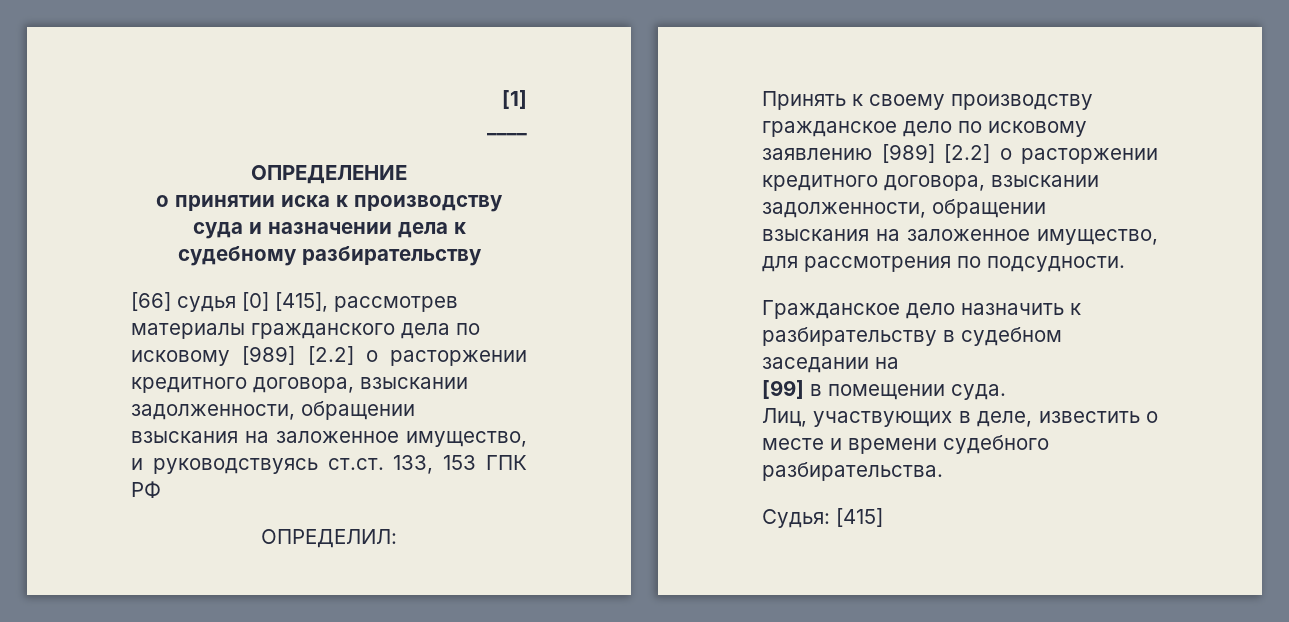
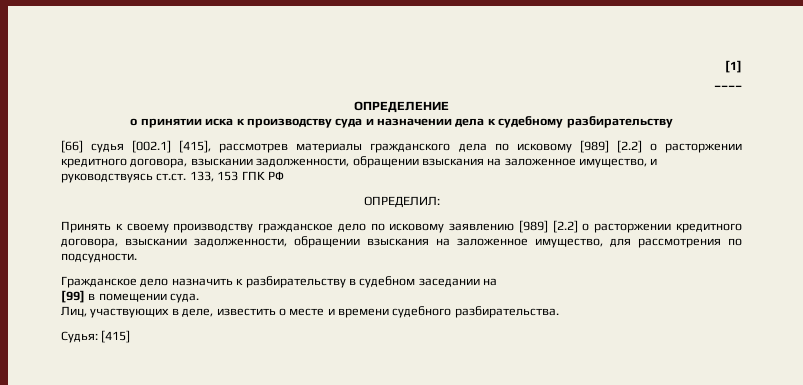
- [66] судья [0] [415], рассмотрев материалы гражданского дела по исковому [989] [2.2] о расторжении кредитного договора, взыскании задолженности, обращении взыскания на заложенное имущество, и руководствуясь ст.ст. 133, 153 ГПК РФ
+ [66] судья [002.1] [415], рассмотрев материалы гражданского дела по исковому [989] [2.2] о расторжении кредитного договора, взыскании задолженности, обращении взыскания на заложенное имущество, и руководствуясь ст.ст. 133, 153 ГПК РФ

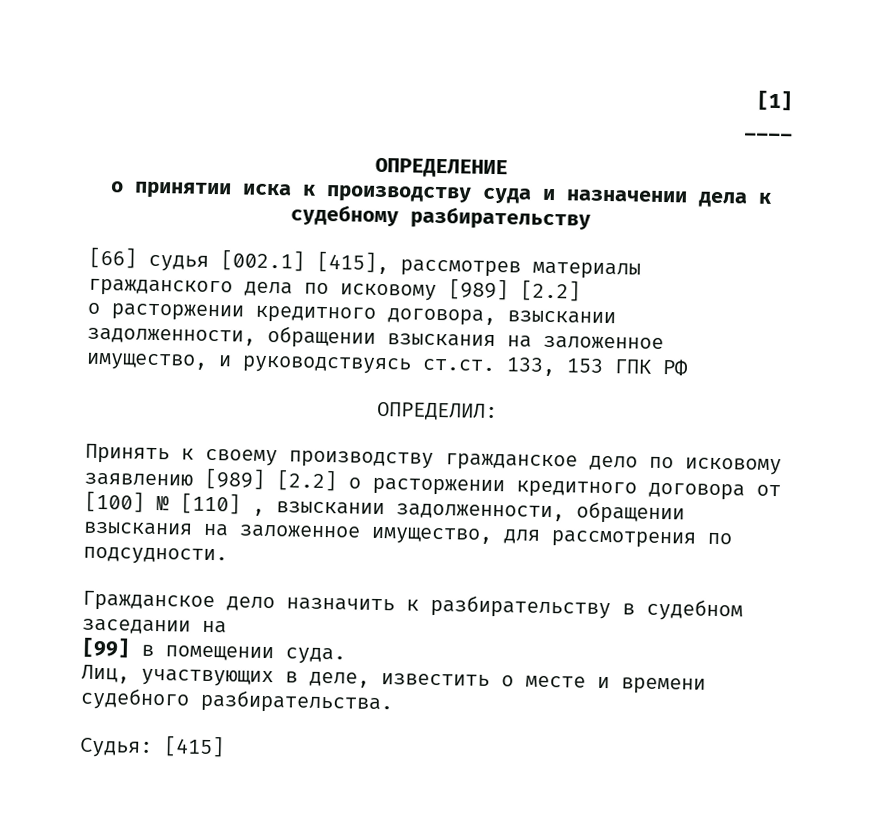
- [66] судья [002.1] [415], рассмотрев материалы гражданского дела по исковому [989] [2.2] о расторжении кредитного договора, взыскании задолженности, обращении взыскания на заложенное имущество, и руководствуясь ст.ст. 133, 153 ГПК РФ
+ [66] судья [002.1] [415], рассмотрев материалы гражданского дела по исковому [989] [2.2]
+ о расторжении кредитного договора, взыскании задолженности, обращении взыскания на заложенное имущество, и руководствуясь ст.ст. 133, 153 ГПК РФ
- Принять к своему производству гражданское дело по исковому заявлению [989] [2.2] о расторжении кредитного договора, взыскании задолженности, обращении взыскания на заложенное имущество, для рассмотрения по подсудности.
+ Принять к своему производству гражданское дело по исковому заявлению [989] [2.2] о расторжении кредитного договора от [100] № [110] , взыскании задолженности, обращении взыскания на заложенное имущество, для рассмотрения по подсудности.

